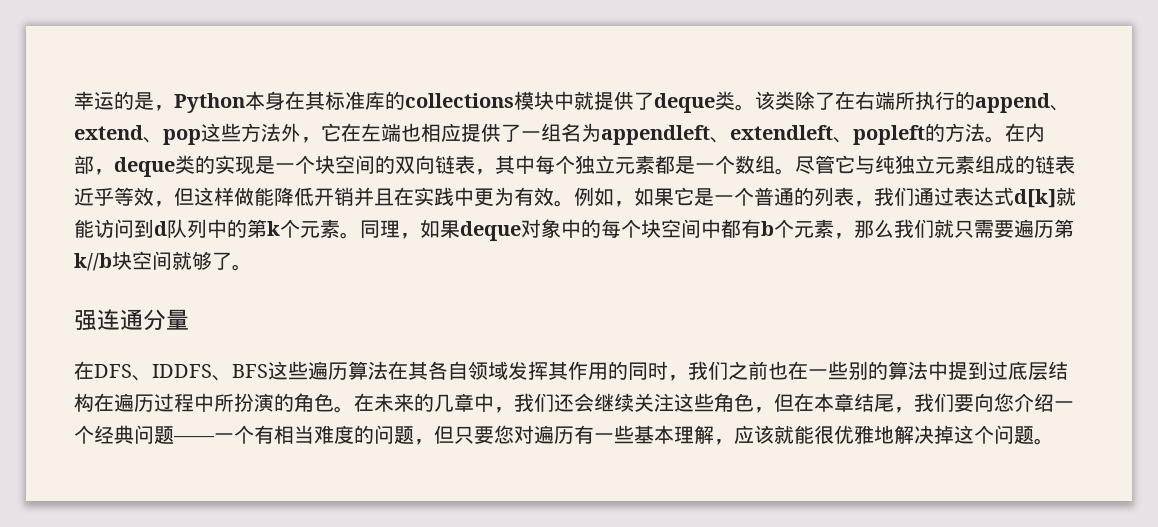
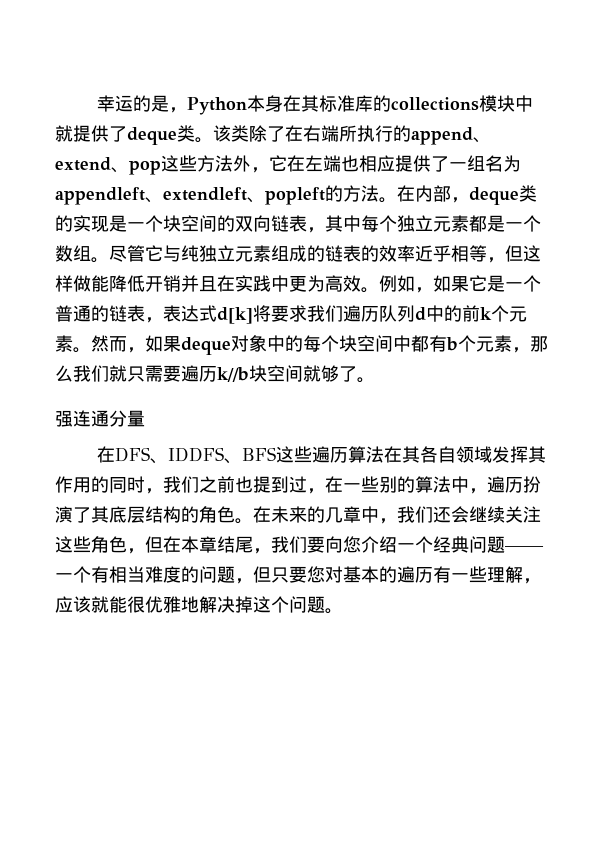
- 尽管它与纯独立元素组成的链表近乎等效，但这样做能降低开销并且在实践中更为有效。
+ 尽管它与纯独立元素组成的链表的效率近乎相等，但这样做能降低开销并且在实践中更为高效。
- 例如，如果它是一个普通的列表，我们通过表达式d[k]就能访问到d队列中的第k个元素。
+ 例如，如果它是一个普通的链表，表达式d[k]将要求我们遍历队列d中的前k个元素。
- 同理，如果deque对象中的每个块空间中都有b个元素，那么我们就只需要遍历第k//b块空间就够了。
+ 然而，如果deque对象中的每个块空间中都有b个元素，那么我们就只需要遍历k//b块空间就够了。
- 在DFS、IDDFS、BFS这些遍历算法在其各自领域发挥其作用的同时，我们之前也在一些别的算法中提到过底层结构在遍历过程中所扮演的角色。
+ 在DFS、IDDFS、BFS这些遍历算法在其各自领域发挥其作用的同时，我们之前也提到过，在一些别的算法中，遍历扮演了其底层结构的角色。
- 在未来的几章中，我们还会继续关注这些角色，但在本章结尾，我们要向您介绍一个经典问题——一个有相当难度的问题，但只要您对遍历有一些基本理解，应该就能很优雅地解决掉这个问题。
+ 在未来的几章中，我们还会继续关注这些角色，但在本章结尾，我们要向您介绍一个经典问题——一个有相当难度的问题，但只要您对基本的遍历有一些理解，应该就能很优雅地解决掉这个问题。

